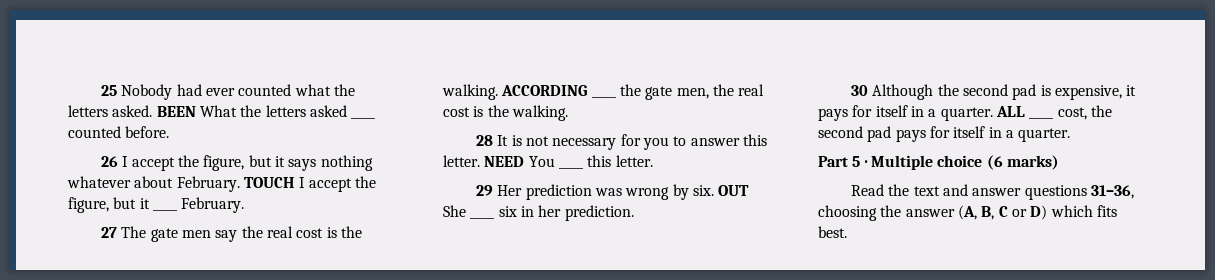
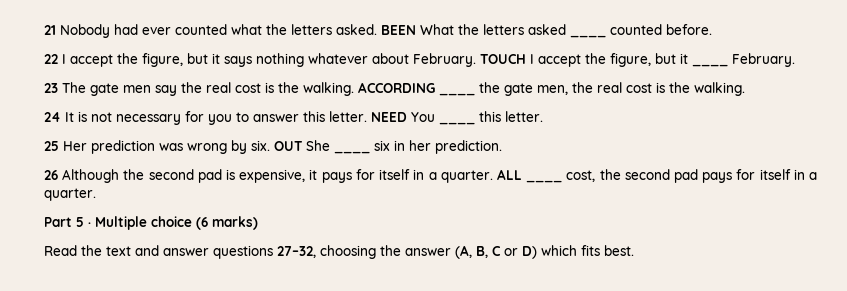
- 25 Nobody had ever counted what the letters asked.
+ 21 Nobody had ever counted what the letters asked.
- 26 I accept the figure, but it says nothing whatever about February.
+ 22 I accept the figure, but it says nothing whatever about February.
- 27 The gate men say the real cost is the walking.
+ 23 The gate men say the real cost is the walking.
- 28 It is not necessary for you to answer this letter.
+ 24 It is not necessary for you to answer this letter.
- 29 Her prediction was wrong by six.
+ 25 Her prediction was wrong by six.
- 30 Although the second pad is expensive, it pays for itself in a quarter.
+ 26 Although the second pad is expensive, it pays for itself in a quarter.
- Read the text and answer questions 31–36, choosing the answer (A, B, C or D) which fits best.
+ Read the text and answer questions 27–32, choosing the answer (A, B, C or D) which fits best.

